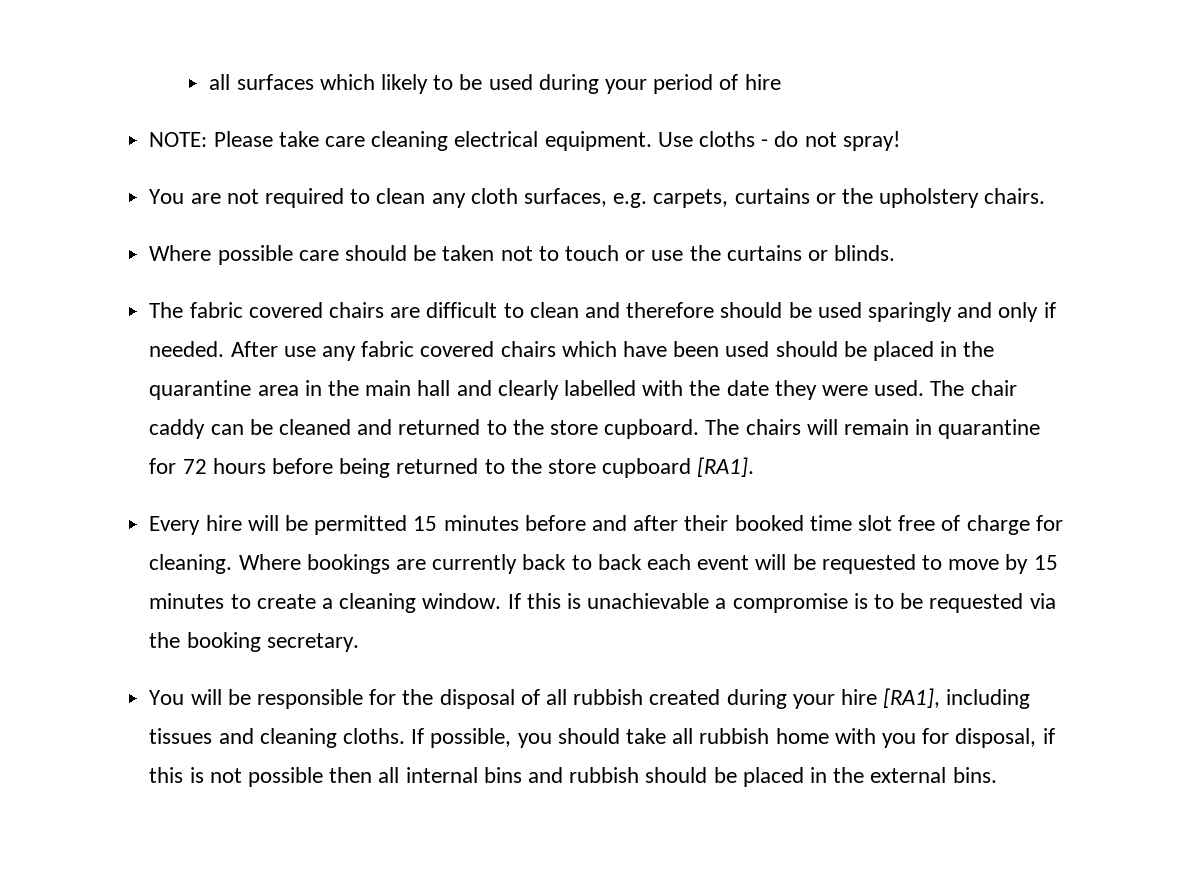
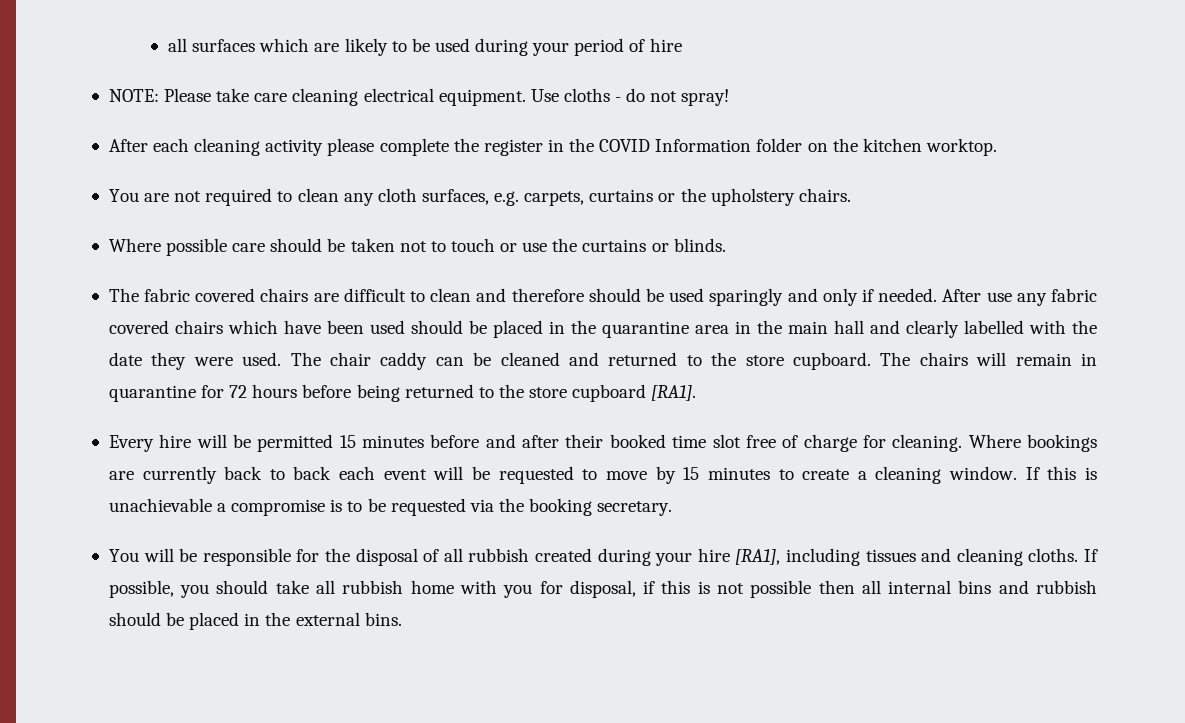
- all surfaces which likely to be used during your period of hire
+ all surfaces which are likely to be used during your period of hire
+ After each cleaning activity please complete the register in the COVID Information folder on the kitchen worktop.

